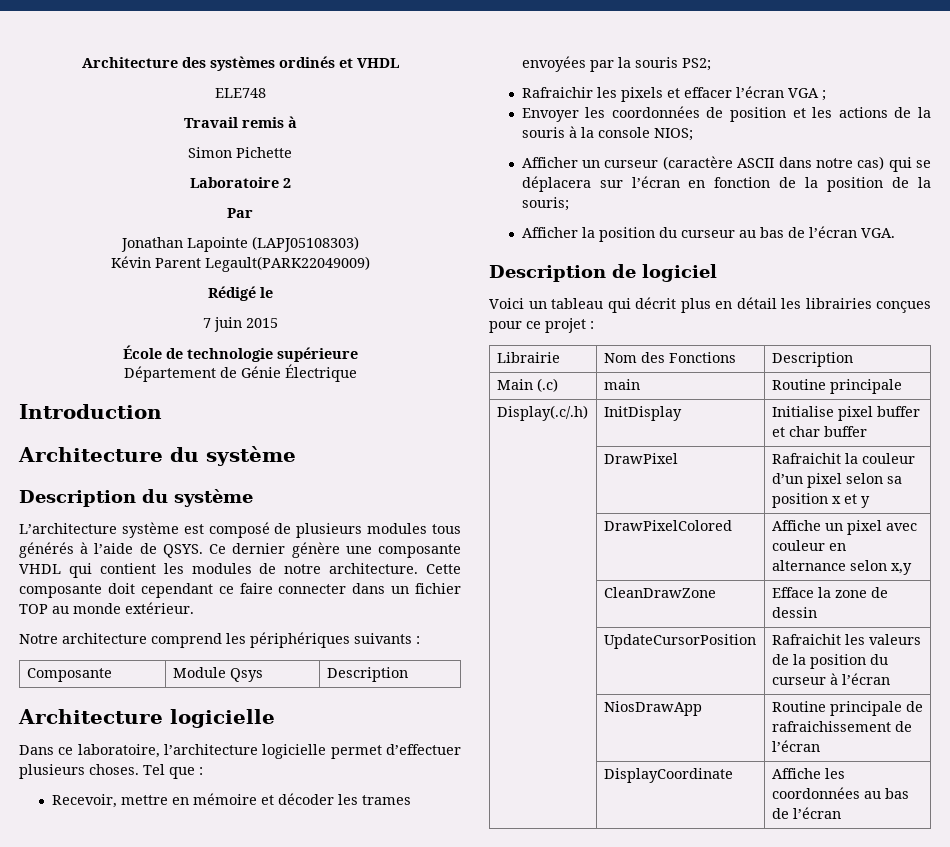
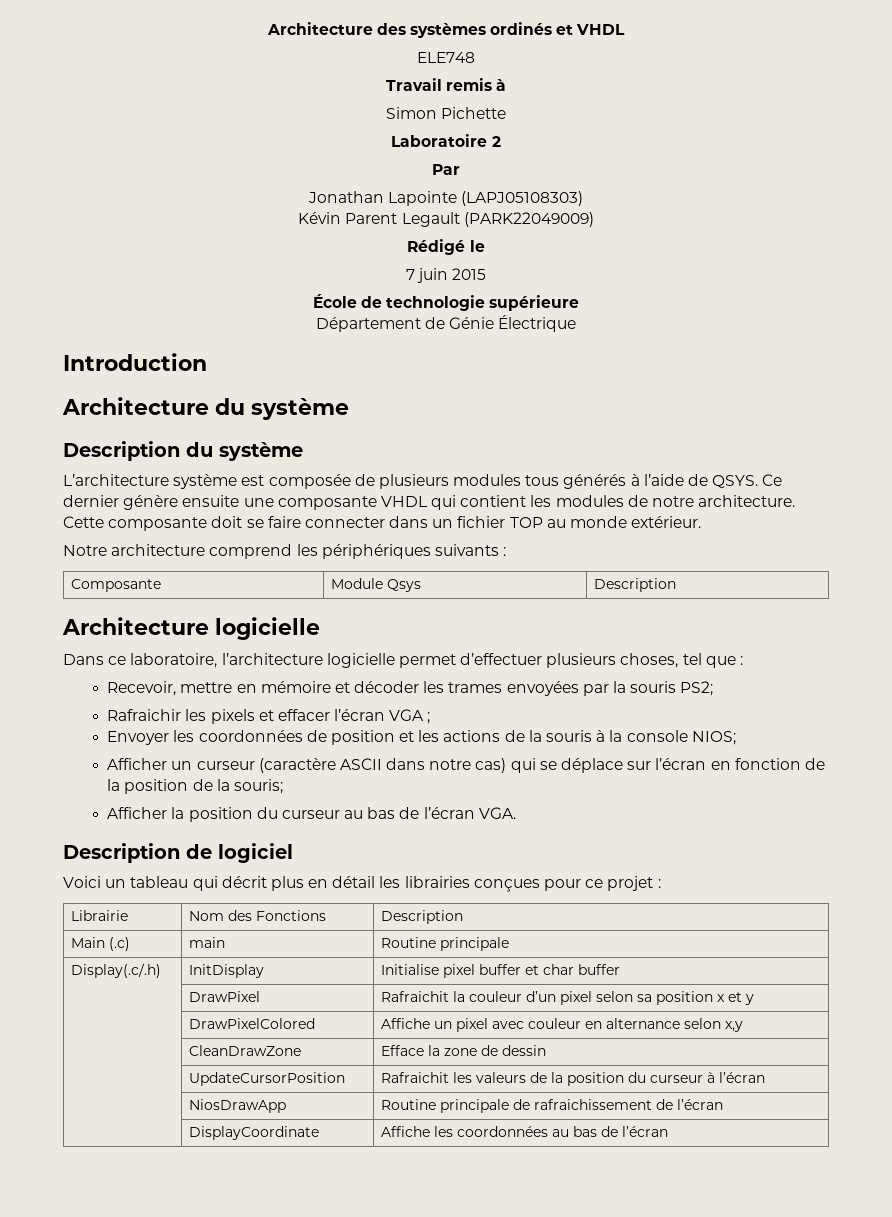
- Kévin Parent Legault(PARK22049009)
+ Kévin Parent Legault (PARK22049009)
- L’architecture système est composé de plusieurs modules tous générés à l’aide de QSYS.
+ L’architecture système est composée de plusieurs modules tous générés à l’aide de QSYS.
- Ce dernier génère une composante VHDL qui contient les modules de notre architecture.
+ Ce dernier génère ensuite une composante VHDL qui contient les modules de notre architecture.
- Cette composante doit cependant ce faire connecter dans un fichier TOP au monde extérieur.
+ Cette composante doit se faire connecter dans un fichier TOP au monde extérieur.
- Dans ce laboratoire, l’architecture logicielle permet d’effectuer plusieurs choses. Tel que :
+ Dans ce laboratoire, l’architecture logicielle permet d’effectuer plusieurs choses, tel que :
- Afficher un curseur (caractère ASCII dans notre cas) qui se déplacera sur l’écran en fonction de la position de la souris;
+ Afficher un curseur (caractère ASCII dans notre cas) qui se déplace sur l’écran en fonction de la position de la souris;

